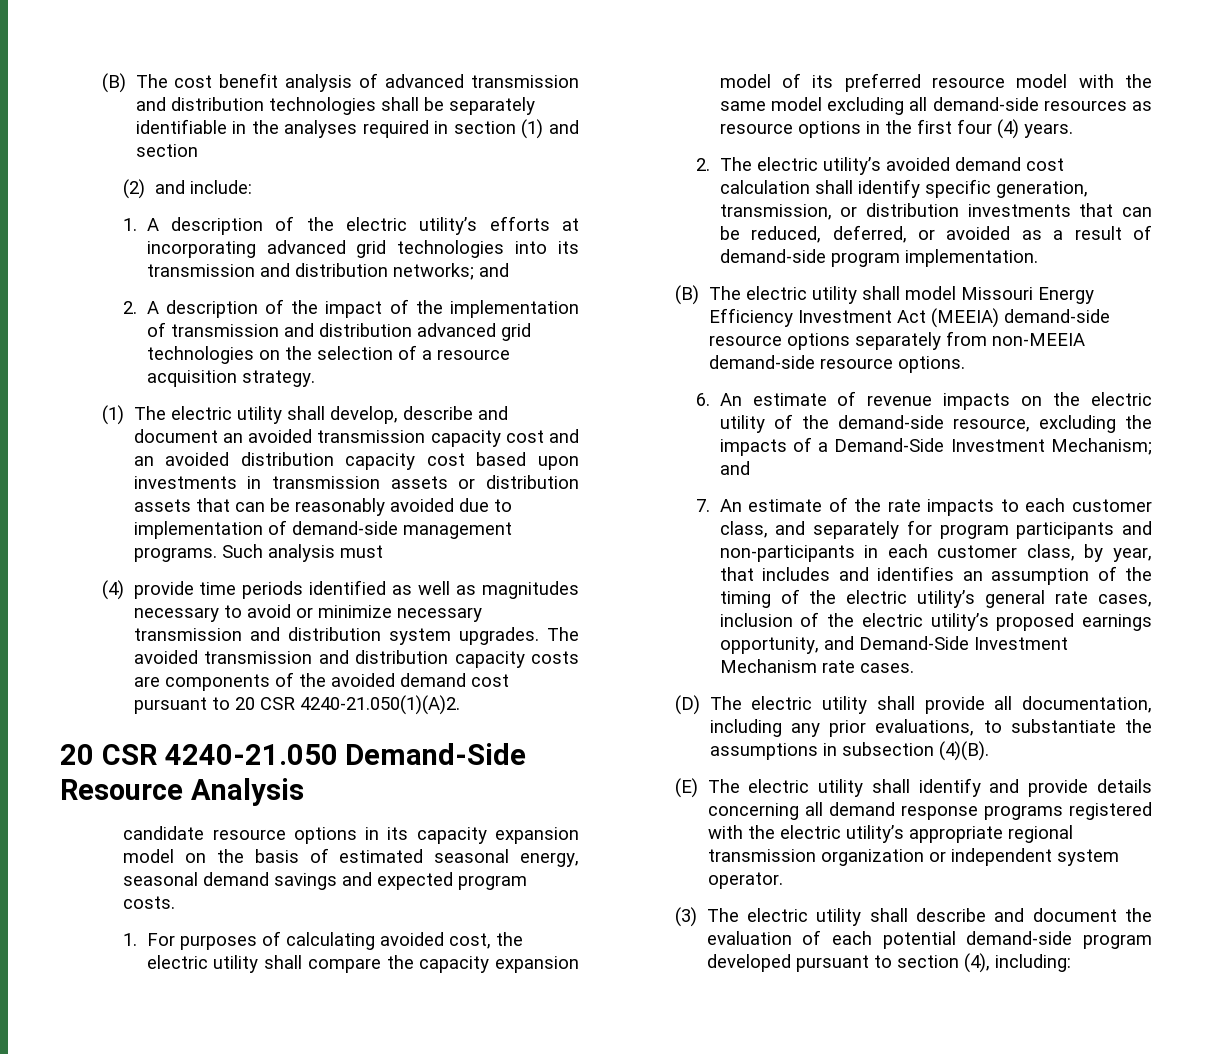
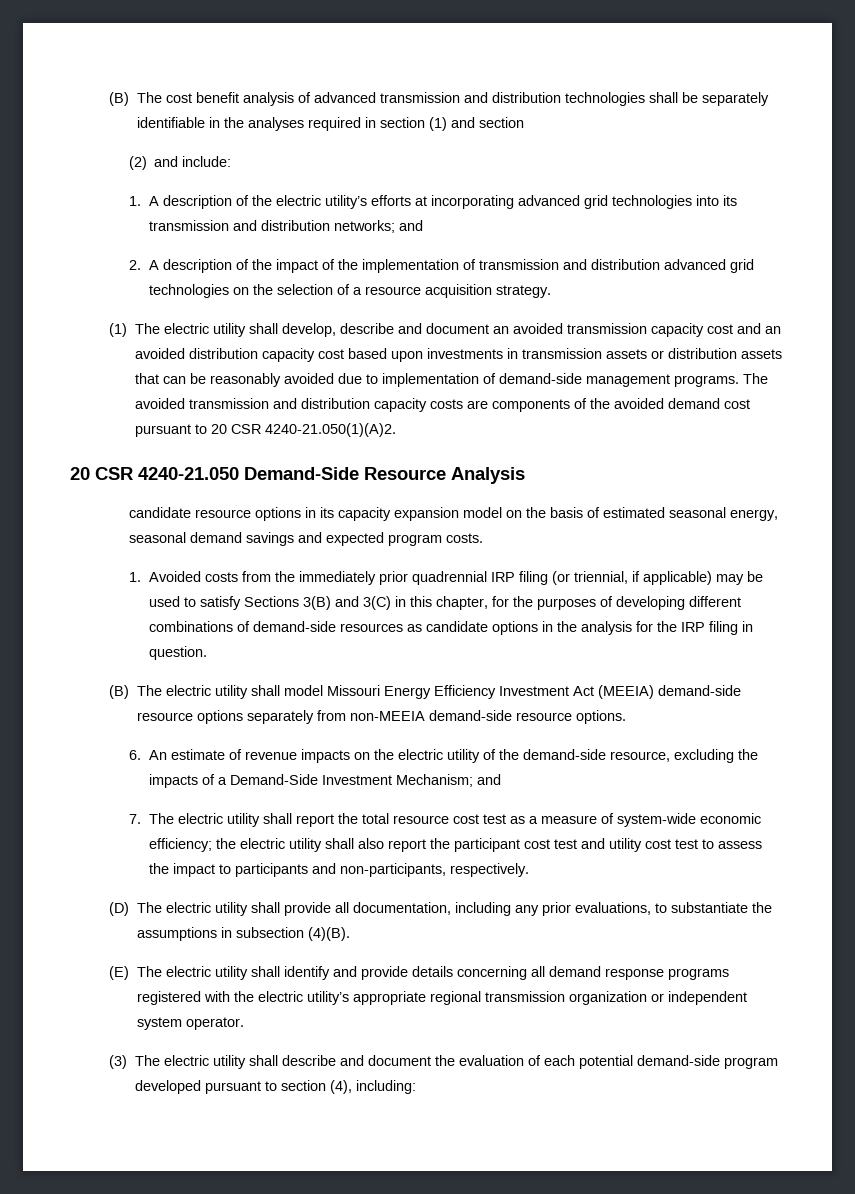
- Such analysis must
- (4) provide time periods identified as well as magnitudes necessary to avoid or minimize necessary transmission and distribution system upgrades.
- 1. For purposes of calculating avoided cost, the electric utility shall compare the capacity expansion model of its preferred resource model with the same model excluding all demand-side resources as resource options in the first four (4) years.
- 2. The electric utility’s avoided demand cost calculation shall identify specific generation, transmission, or distribution investments that can be reduced, deferred, or avoided as a result of demand-side program implementation.
+ 1. Avoided costs from the immediately prior quadrennial IRP filing (or triennial, if applicable) may be used to satisfy Sections 3(B) and 3(C) in this chapter, for the purposes of developing different combinations of demand-side resources as candidate options in the analysis for the IRP filing in question.
- 7. An estimate of the rate impacts to each customer class, and separately for program participants and non-participants in each customer class, by year, that includes and identifies an assumption of the timing of the electric utility’s general rate cases, inclusion of the electric utility’s proposed earnings opportunity, and Demand-Side Investment Mechanism rate cases.
+ 7. The electric utility shall report the total resource cost test as a measure of system-wide economic efficiency; the electric utility shall also report the participant cost test and utility cost test to assess the impact to participants and non-participants, respectively.

